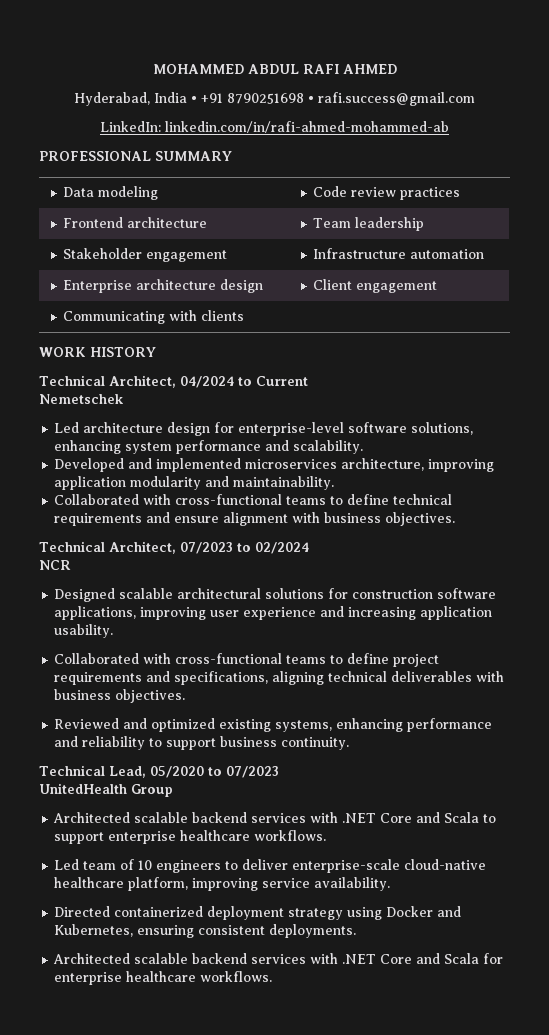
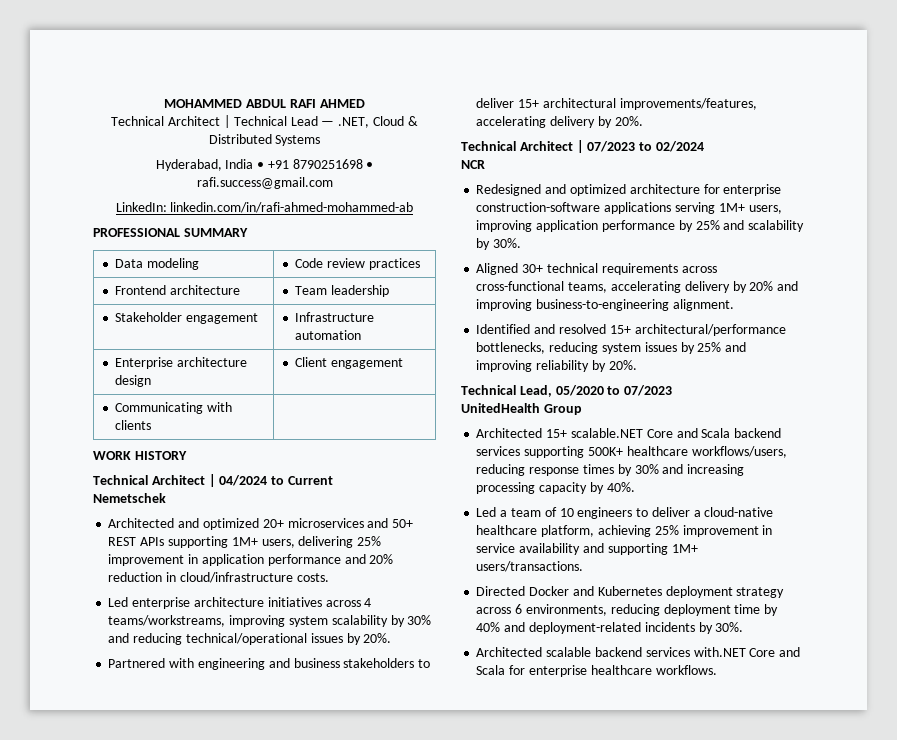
+ Technical Architect | Technical Lead — .NET, Cloud & Distributed Systems
- Technical Architect, 04/2024 to Current
+ Technical Architect | 04/2024 to Current
- Led architecture design for enterprise-level software solutions, enhancing system performance and scalability.
- Developed and implemented microservices architecture, improving application modularity and maintainability.
- Collaborated with cross-functional teams to define technical requirements and ensure alignment with business objectives.
- Technical Architect, 07/2023 to 02/2024
+ Architected and optimized 20+ microservices and 50+ REST APIs supporting 1M+ users, delivering 25% improvement in application performance and 20% reduction in cloud/infrastructure costs.
+ Led enterprise architecture initiatives across 4 teams/workstreams, improving system scalability by 30% and reducing technical/operational issues by 20%.
+ Partnered with engineering and business stakeholders to deliver 15+ architectural improvements/features, accelerating delivery by 20%.
+ Technical Architect | 07/2023 to 02/2024
- Designed scalable architectural solutions for construction software applications, improving user experience and increasing application usability.
- Collaborated with cross-functional teams to define project requirements and specifications, aligning technical deliverables with business objectives.
- Reviewed and optimized existing systems, enhancing performance and reliability to support business continuity.
+ Redesigned and optimized architecture for enterprise construction-software applications serving 1M+ users, improving application performance by 25% and scalability by 30%.
+ Aligned 30+ technical requirements across cross-functional teams, accelerating delivery by 20% and improving business-to-engineering alignment.
+ Identified and resolved 15+ architectural/performance bottlenecks, reducing system issues by 25% and improving reliability by 20%.
- Architected scalable backend services with .NET Core and Scala to support enterprise healthcare workflows.
- Led team of 10 engineers to deliver enterprise-scale cloud-native healthcare platform, improving service availability.
- Directed containerized deployment strategy using Docker and Kubernetes, ensuring consistent deployments.
- Architected scalable backend services with .NET Core and Scala for enterprise healthcare workflows.
+ Architected 15+ scalable.NET Core and Scala backend services supporting 500K+ healthcare workflows/users, reducing response times by 30% and increasing processing capacity by 40%.
+ Led a team of 10 engineers to deliver a cloud-native healthcare platform, achieving 25% improvement in service availability and supporting 1M+ users/transactions.
+ Directed Docker and Kubernetes deployment strategy across 6 environments, reducing deployment time by 40% and deployment-related incidents by 30%.
+ Architected scalable backend services with.NET Core and Scala for enterprise healthcare workflows.

